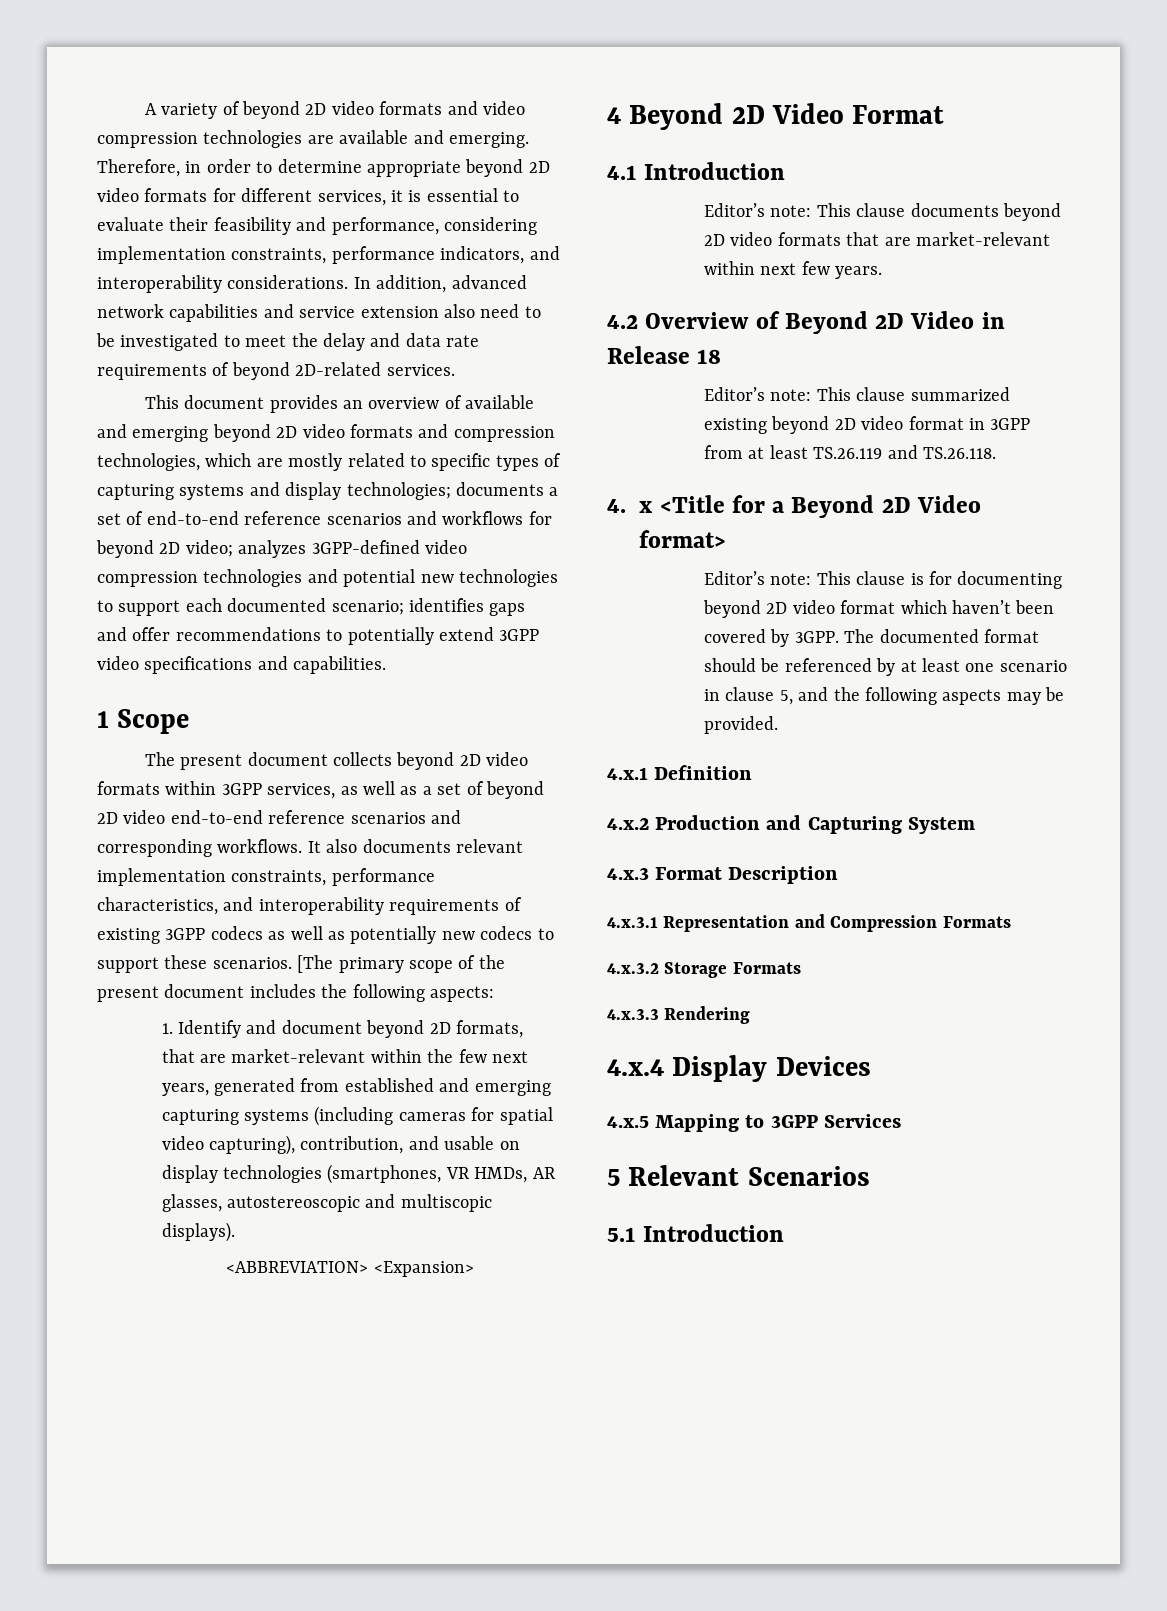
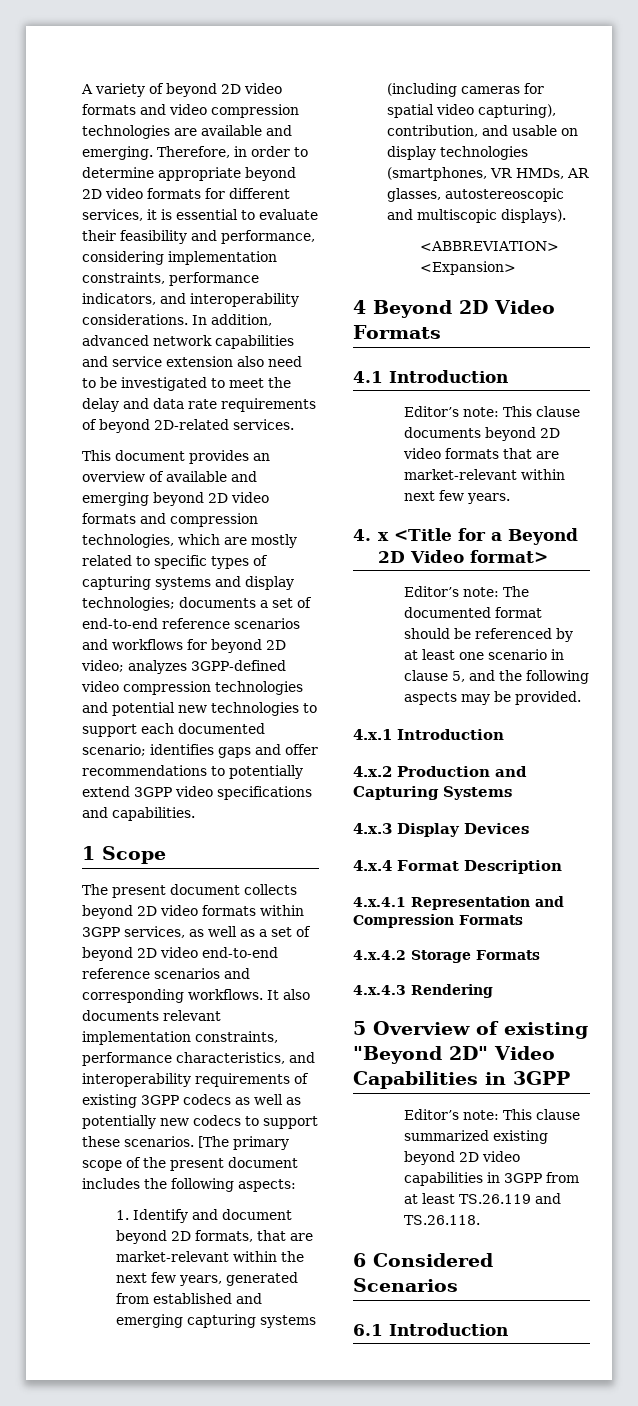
- 1. Identify and document beyond 2D formats, that are market-relevant within the few next years, generated from established and emerging capturing systems (including cameras for spatial video capturing), contribution, and usable on display technologies (smartphones, VR HMDs, AR glasses, autostereoscopic and multiscopic displays).
+ 1. Identify and document beyond 2D formats, that are market-relevant within the next few years, generated from established and emerging capturing systems (including cameras for spatial video capturing), contribution, and usable on display technologies (smartphones, VR HMDs, AR glasses, autostereoscopic and multiscopic displays).
- 4 Beyond 2D Video Format
+ 4 Beyond 2D Video Formats
- 4.2 Overview of Beyond 2D Video in Release 18
- Editor’s note: This clause summarized existing beyond 2D video format in 3GPP from at least TS.26.119 and TS.26.118.
- Editor’s note: This clause is for documenting beyond 2D video format which haven’t been covered by 3GPP. The documented format should be referenced by at least one scenario in clause 5, and the following aspects may be provided.
+ Editor’s note: The documented format should be referenced by at least one scenario in clause 5, and the following aspects may be provided.
- 4.x.1 Definition
+ 4.x.1 Introduction
- 4.x.2 Production and Capturing System
+ 4.x.2 Production and Capturing Systems
- 4.x.3 Format Description
+ 4.x.3 Display Devices
+ 4.x.4 Format Description
- 4.x.3.1 Representation and Compression Formats
+ 4.x.4.1 Representation and Compression Formats
- 4.x.3.2 Storage Formats
+ 4.x.4.2 Storage Formats
- 4.x.3.3 Rendering
+ 4.x.4.3 Rendering
- 4.x.4 Display Devices
- 4.x.5 Mapping to 3GPP Services
- 5 Relevant Scenarios
+ 5 Overview of existing "Beyond 2D" Video Capabilities in 3GPP
+ Editor’s note: This clause summarized existing beyond 2D video capabilities in 3GPP from at least TS.26.119 and TS.26.118.
+ 6 Considered Scenarios
- 5.1 Introduction
+ 6.1 Introduction

